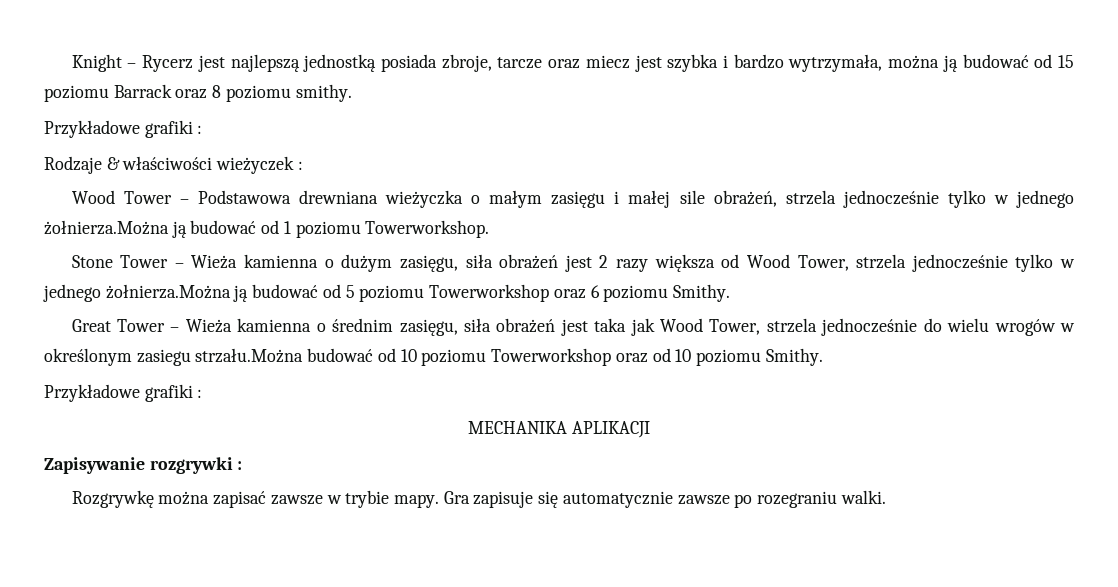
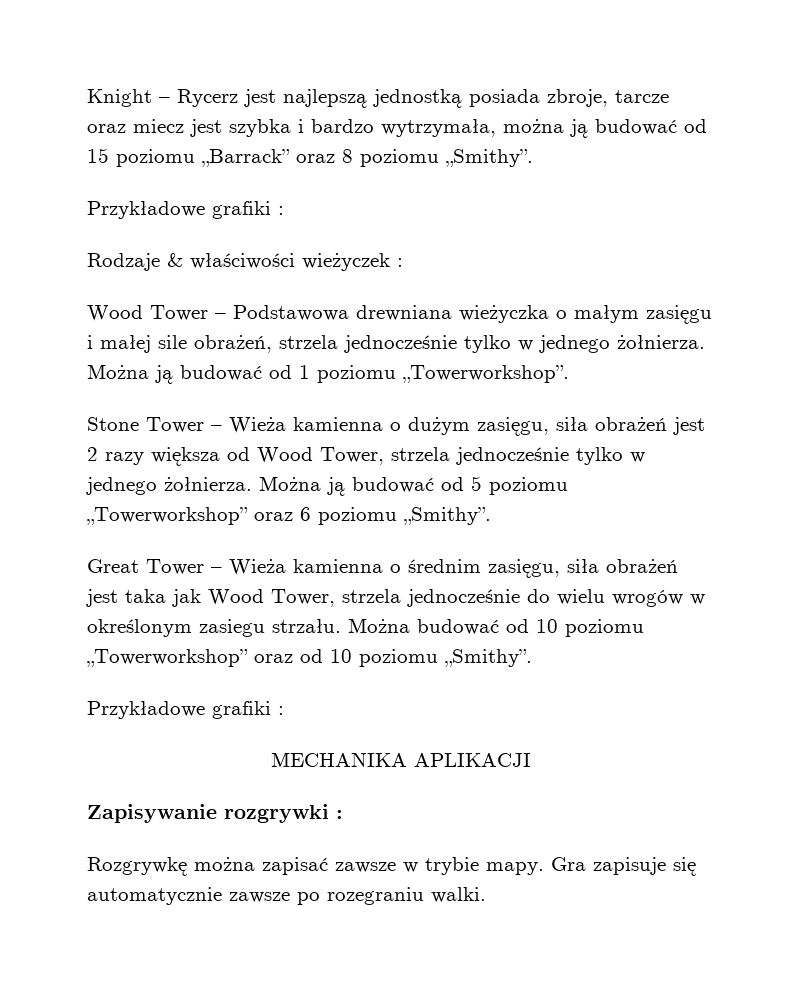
- Knight – Rycerz jest najlepszą jednostką posiada zbroje, tarcze oraz miecz jest szybka i bardzo wytrzymała, można ją budować od 15 poziomu Barrack oraz 8 poziomu smithy.
+ Knight – Rycerz jest najlepszą jednostką posiada zbroje, tarcze oraz miecz jest szybka i bardzo wytrzymała, można ją budować od 15 poziomu „Barrack” oraz 8 poziomu „Smithy”.
- Wood Tower – Podstawowa drewniana wieżyczka o małym zasięgu i małej sile obrażeń, strzela jednocześnie tylko w jednego żołnierza.Można ją budować od 1 poziomu Towerworkshop.
+ Wood Tower – Podstawowa drewniana wieżyczka o małym zasięgu i małej sile obrażeń, strzela jednocześnie tylko w jednego żołnierza. Można ją budować od 1 poziomu „Towerworkshop”.
- Stone Tower – Wieża kamienna o dużym zasięgu, siła obrażeń jest 2 razy większa od Wood Tower, strzela jednocześnie tylko w jednego żołnierza.Można ją budować od 5 poziomu Towerworkshop oraz 6 poziomu Smithy.
+ Stone Tower – Wieża kamienna o dużym zasięgu, siła obrażeń jest 2 razy większa od Wood Tower, strzela jednocześnie tylko w jednego żołnierza. Można ją budować od 5 poziomu „Towerworkshop” oraz 6 poziomu „Smithy”.
- Great Tower – Wieża kamienna o średnim zasięgu, siła obrażeń jest taka jak Wood Tower, strzela jednocześnie do wielu wrogów w określonym zasiegu strzału.Można budować od 10 poziomu Towerworkshop oraz od 10 poziomu Smithy.
+ Great Tower – Wieża kamienna o średnim zasięgu, siła obrażeń jest taka jak Wood Tower, strzela jednocześnie do wielu wrogów w określonym zasiegu strzału. Można budować od 10 poziomu „Towerworkshop” oraz od 10 poziomu „Smithy”.

